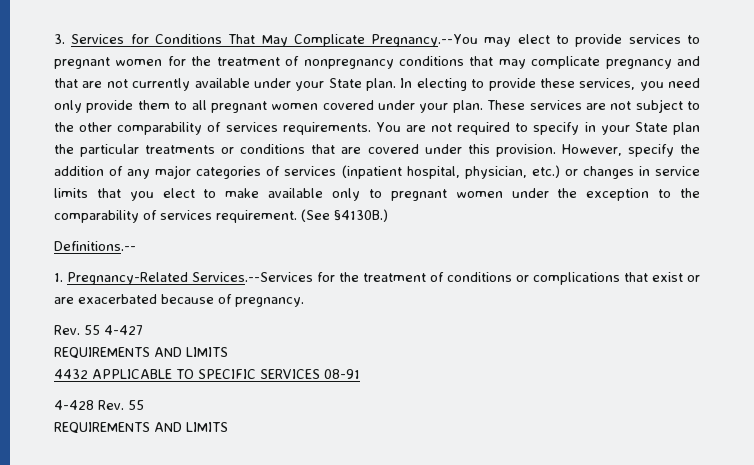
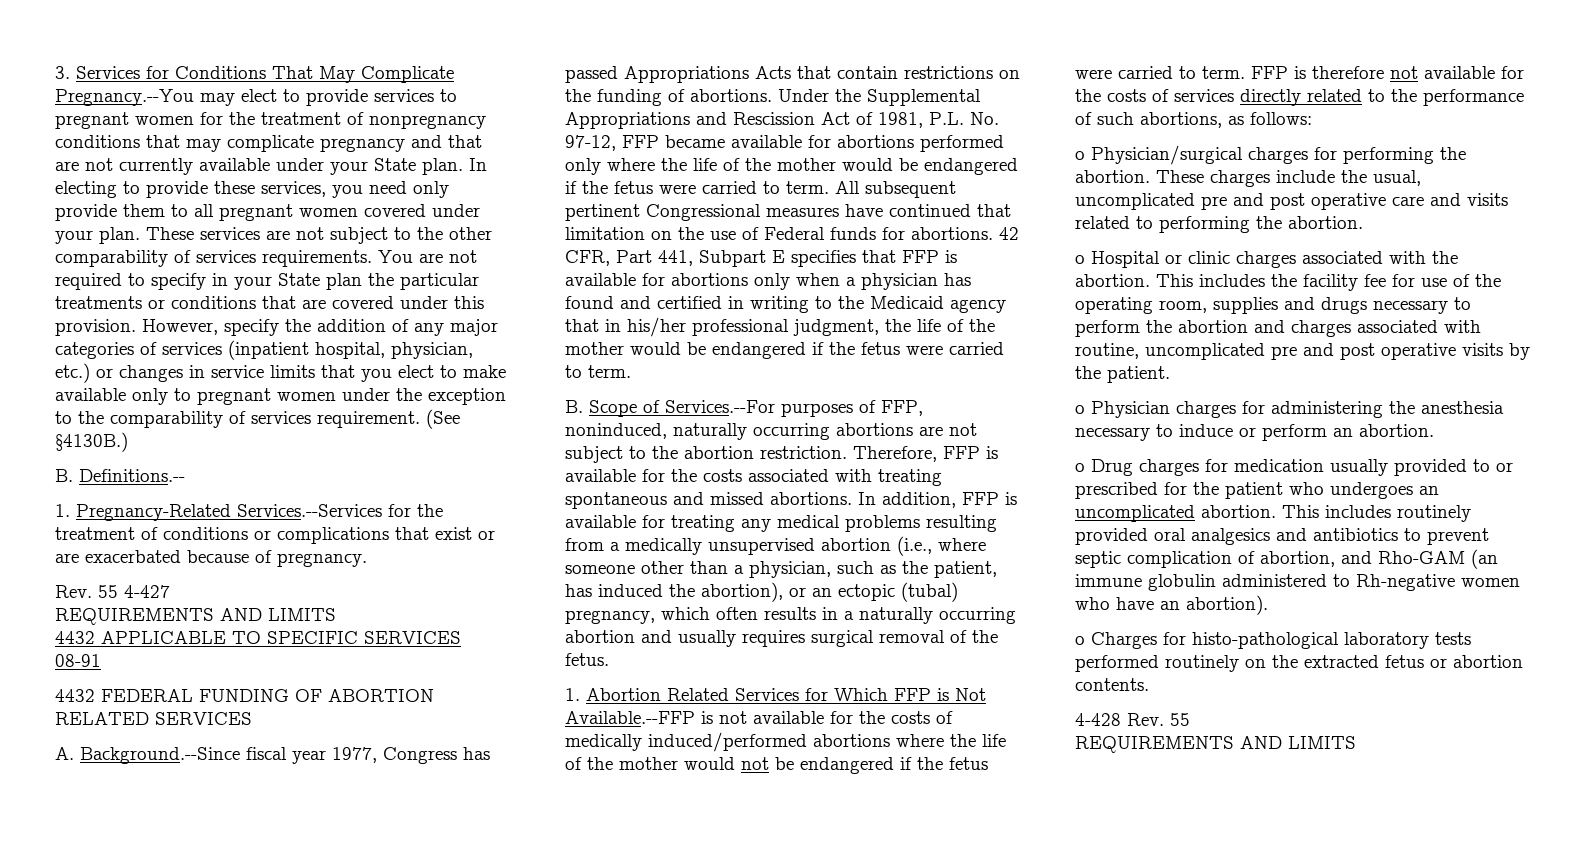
- Definitions.--
+ B. Definitions.--
+ 4432 FEDERAL FUNDING OF ABORTION RELATED SERVICES
+ A. Background.--Since fiscal year 1977, Congress has passed Appropriations Acts that contain restrictions on the funding of abortions. Under the Supplemental Appropriations and Rescission Act of 1981, P.L. No. 97-12, FFP became available for abortions performed only where the life of the mother would be endangered if the fetus were carried to term. All subsequent pertinent Congressional measures have continued that limitation on the use of Federal funds for abortions. 42 CFR, Part 441, Subpart E specifies that FFP is available for abortions only when a physician has found and certified in writing to the Medicaid agency that in his/her professional judgment, the life of the mother would be endangered if the fetus were carried to term.
+ B. Scope of Services.--For purposes of FFP, noninduced, naturally occurring abortions are not subject to the abortion restriction. Therefore, FFP is available for the costs associated with treating spontaneous and missed abortions. In addition, FFP is available for treating any medical problems resulting from a medically unsupervised abortion (i.e., where someone other than a physician, such as the patient, has induced the abortion), or an ectopic (tubal) pregnancy, which often results in a naturally occurring abortion and usually requires surgical removal of the fetus.
+ 1. Abortion Related Services for Which FFP is Not Available.--FFP is not available for the costs of medically induced/performed abortions where the life of the mother would not be endangered if the fetus were carried to term. FFP is therefore not available for the costs of services directly related to the performance of such abortions, as follows:
+ o Physician/surgical charges for performing the abortion. These charges include the usual, uncomplicated pre and post operative care and visits related to performing the abortion.
+ o Hospital or clinic charges associated with the abortion. This includes the facility fee for use of the operating room, supplies and drugs necessary to perform the abortion and charges associated with routine, uncomplicated pre and post operative visits by the patient.
+ o Physician charges for administering the anesthesia necessary to induce or perform an abortion.
+ o Drug charges for medication usually provided to or prescribed for the patient who undergoes an uncomplicated abortion. This includes routinely provided oral analgesics and antibiotics to prevent septic complication of abortion, and Rho-GAM (an immune globulin administered to Rh-negative women who have an abortion).
+ o Charges for histo-pathological laboratory tests performed routinely on the extracted fetus or abortion contents.

